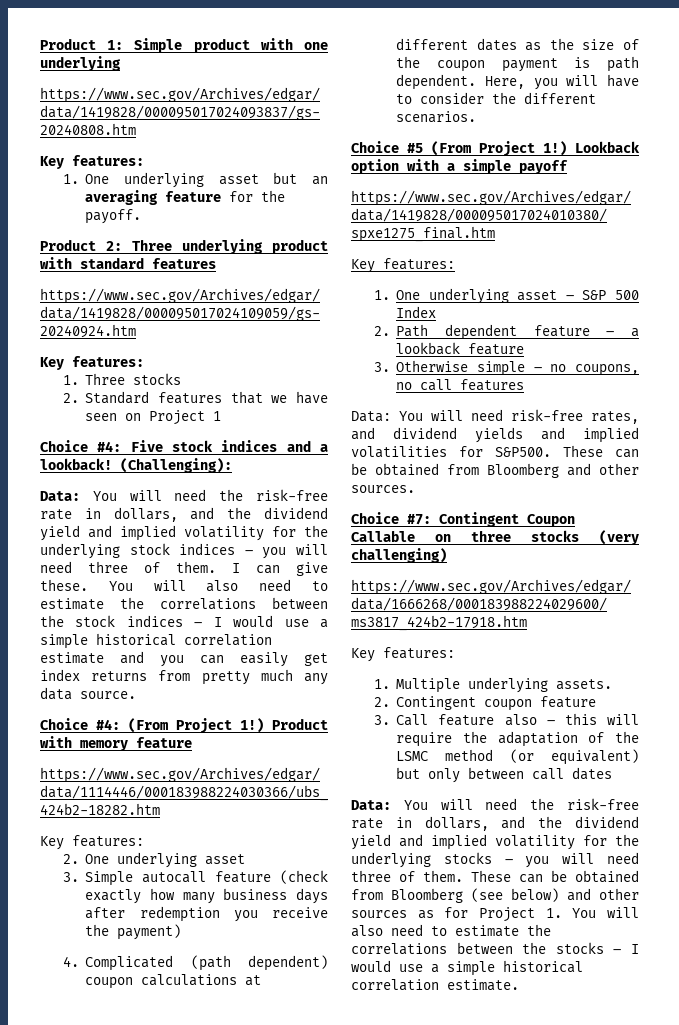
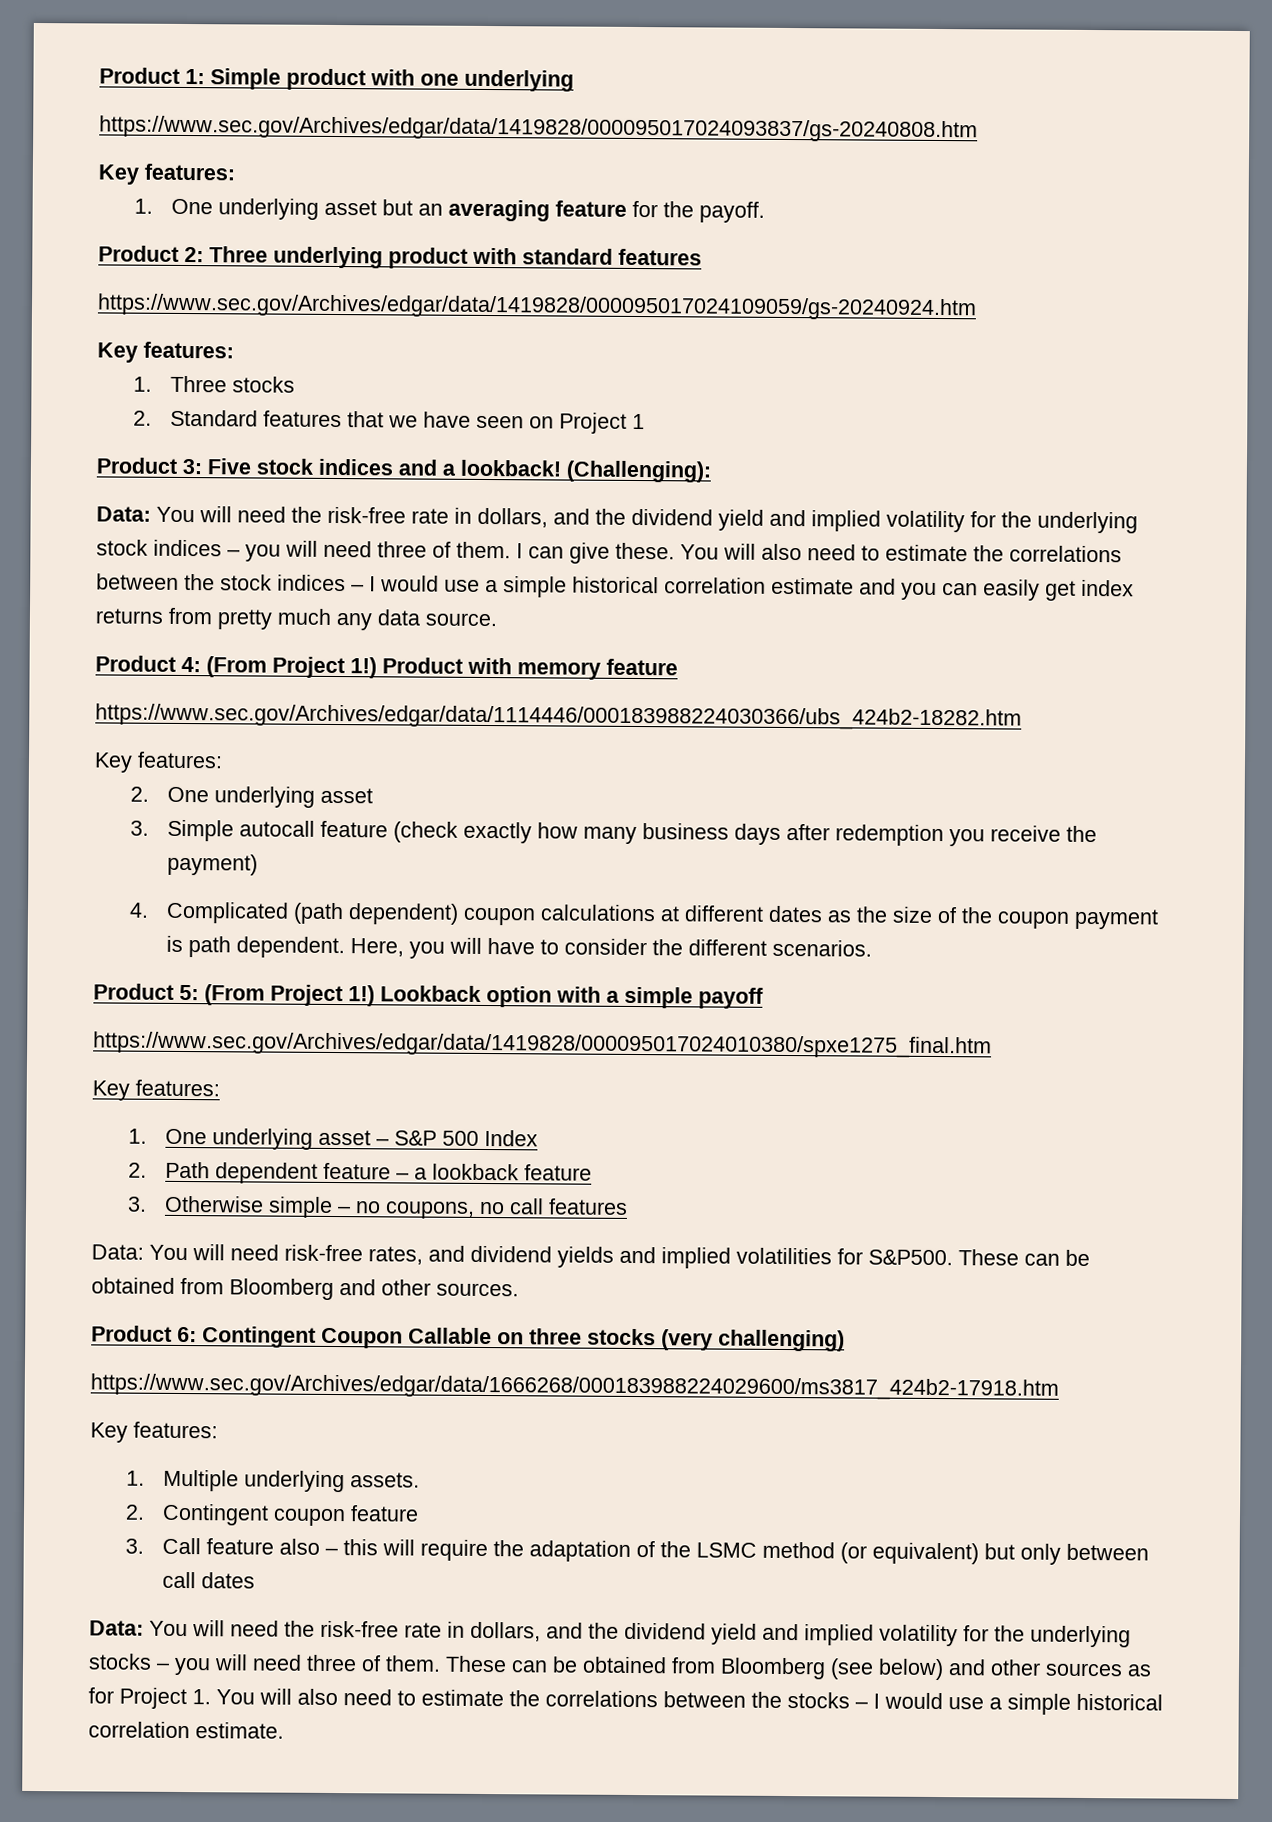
- Choice #4: Five stock indices and a lookback!
+ Product 3: Five stock indices and a lookback!
- Choice #4: (From Project 1!)
+ Product 4: (From Project 1!)
- Choice #5 (From Project 1!)
+ Product 5: (From Project 1!)
- Choice #7: Contingent Coupon Callable on three stocks (very challenging)
+ Product 6: Contingent Coupon Callable on three stocks (very challenging)

